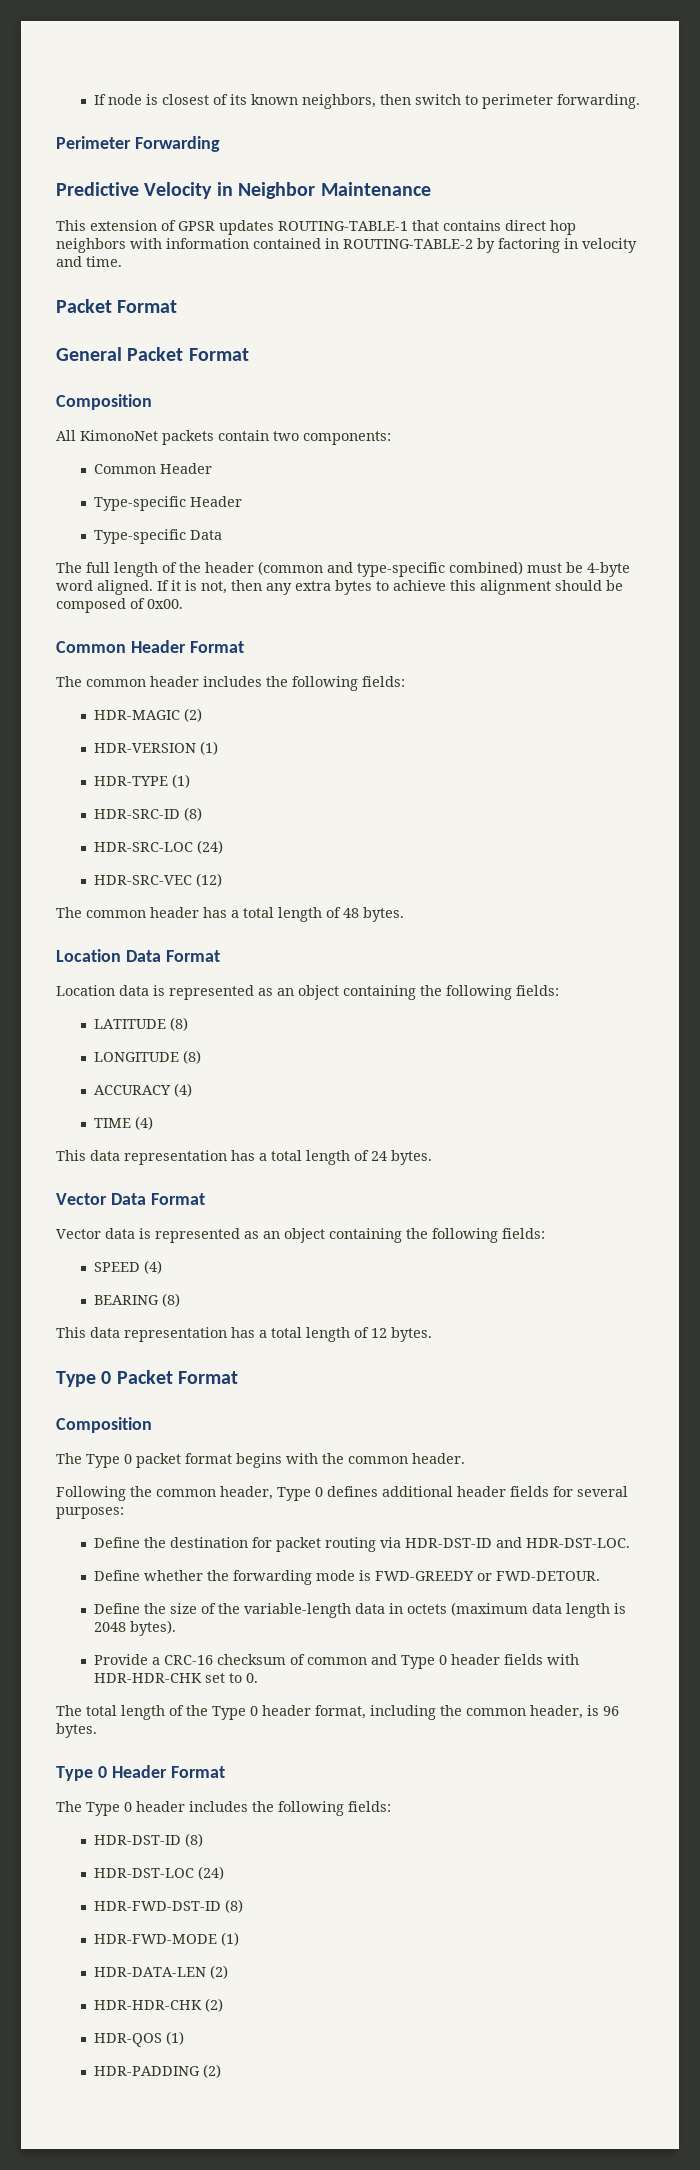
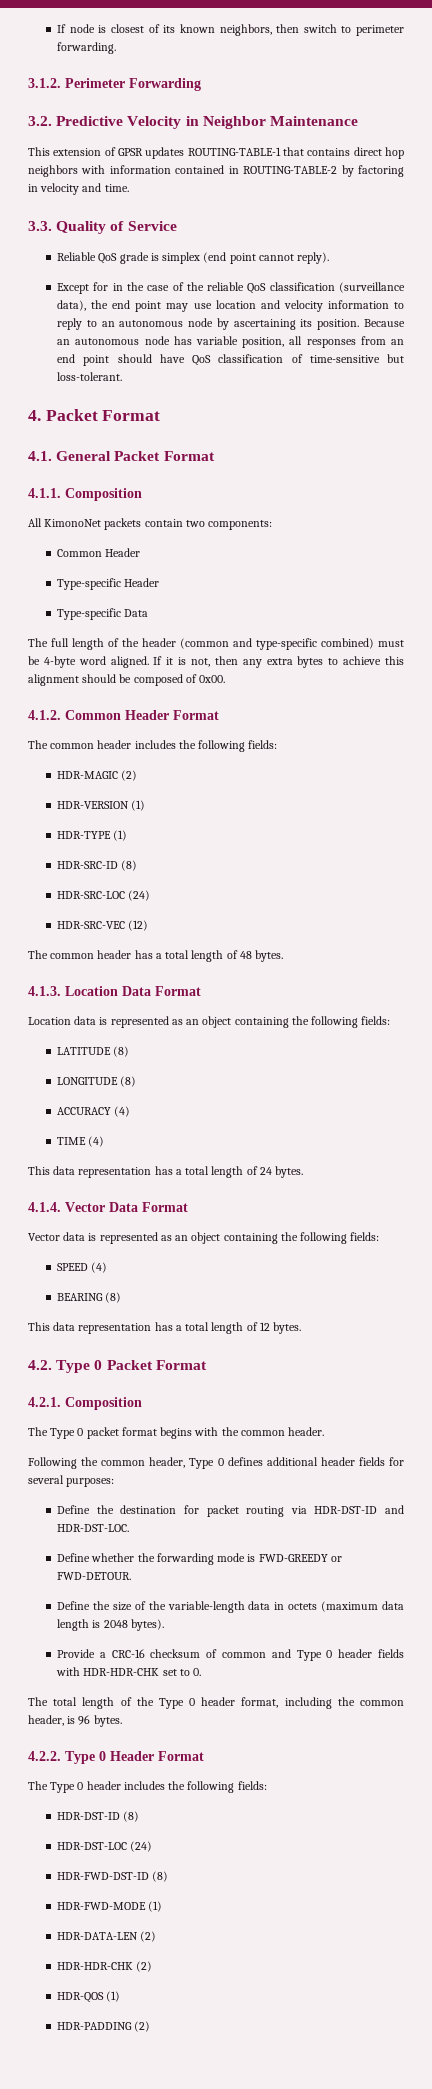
- Perimeter Forwarding
+ 3.1.2. Perimeter Forwarding
- Predictive Velocity in Neighbor Maintenance
+ 3.2. Predictive Velocity in Neighbor Maintenance
  This extension of GPSR updates ROUTING-TABLE-1 that contains direct hop neighbors with information contained in ROUTING-TABLE-2 by factoring in velocity and time.
- Packet Format
- General Packet Format
- Composition
+ 3.3. Quality of Service
+ Reliable QoS grade is simplex (end point cannot reply).
+ Except for in the case of the reliable QoS classification (surveillance data), the end point may use location and velocity information to reply to an autonomous node by ascertaining its position. Because an autonomous node has variable position, all responses from an end point should have QoS classification of time-sensitive but loss-tolerant.
+ 4. Packet Format
+ 4.1. General Packet Format
+ 4.1.1. Composition
- Common Header Format
+ 4.1.2. Common Header Format
- Location Data Format
+ 4.1.3. Location Data Format
- Vector Data Format
+ 4.1.4. Vector Data Format
- Type 0 Packet Format
- Composition
+ 4.2. Type 0 Packet Format
+ 4.2.1. Composition
- Type 0 Header Format
+ 4.2.2. Type 0 Header Format

